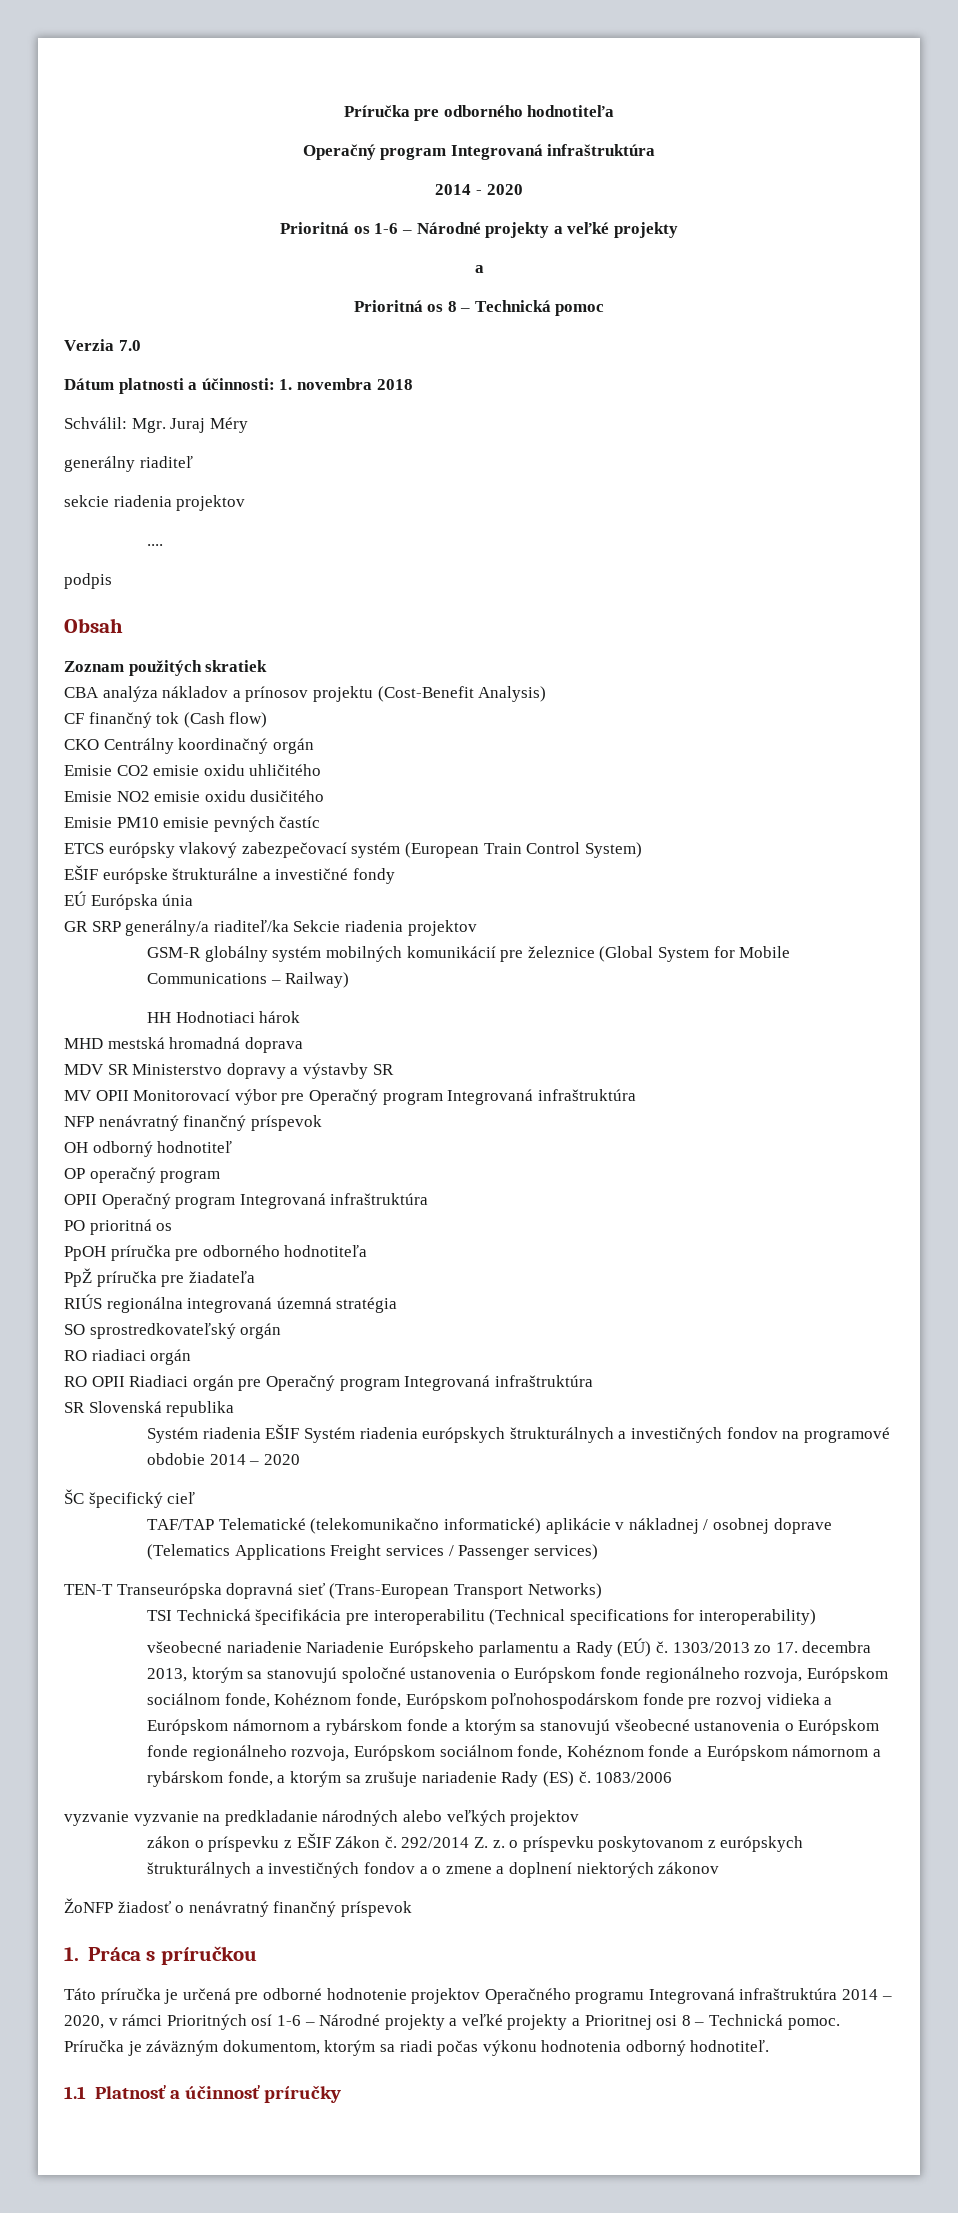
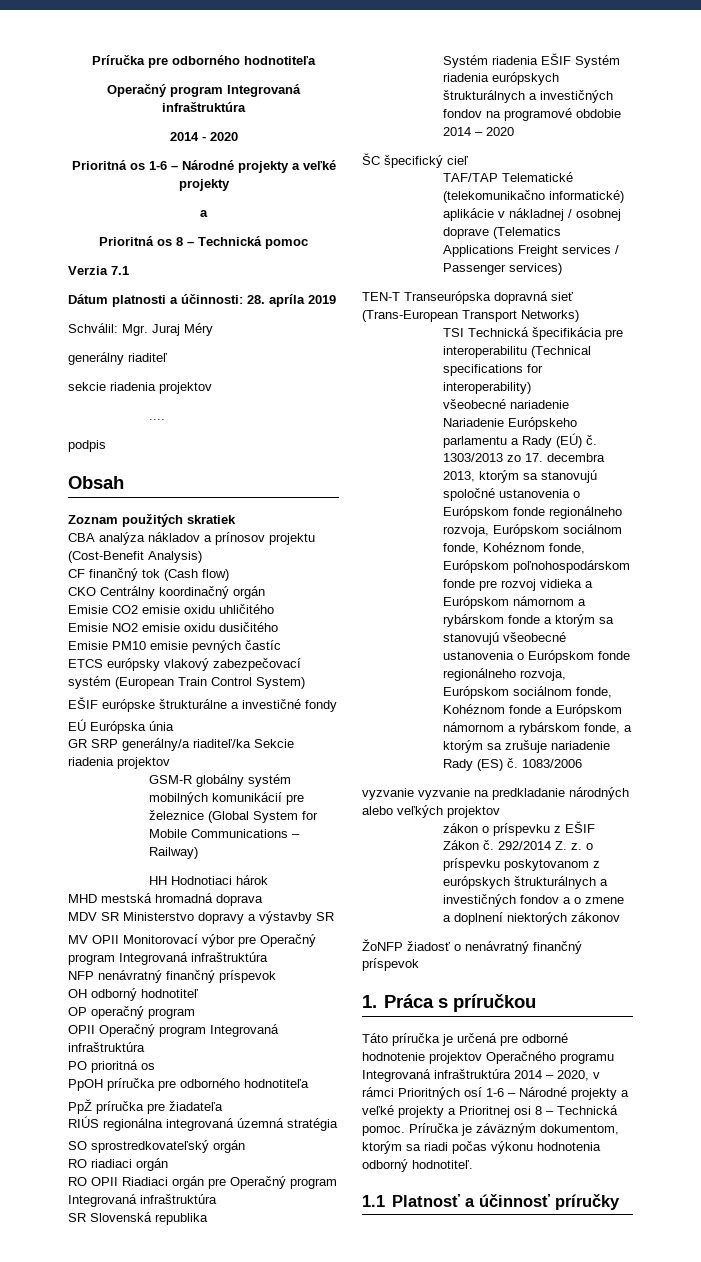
- Verzia 7.0
+ Verzia 7.1
- Dátum platnosti a účinnosti: 1. novembra 2018
+ Dátum platnosti a účinnosti: 28. apríla 2019

